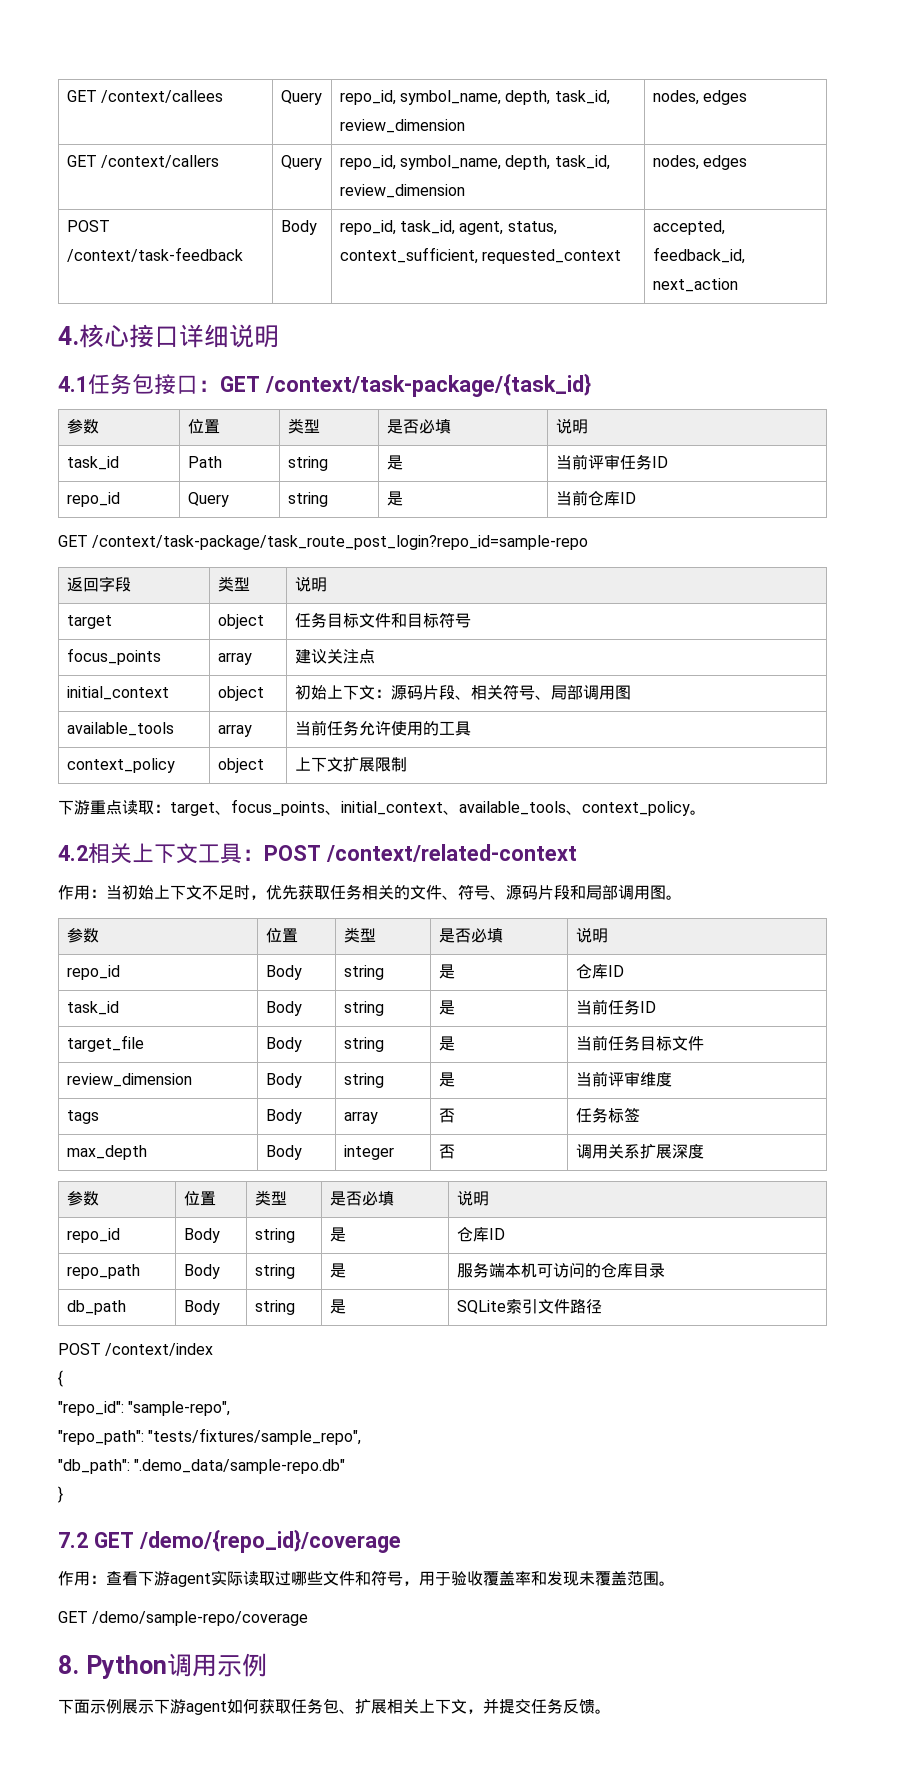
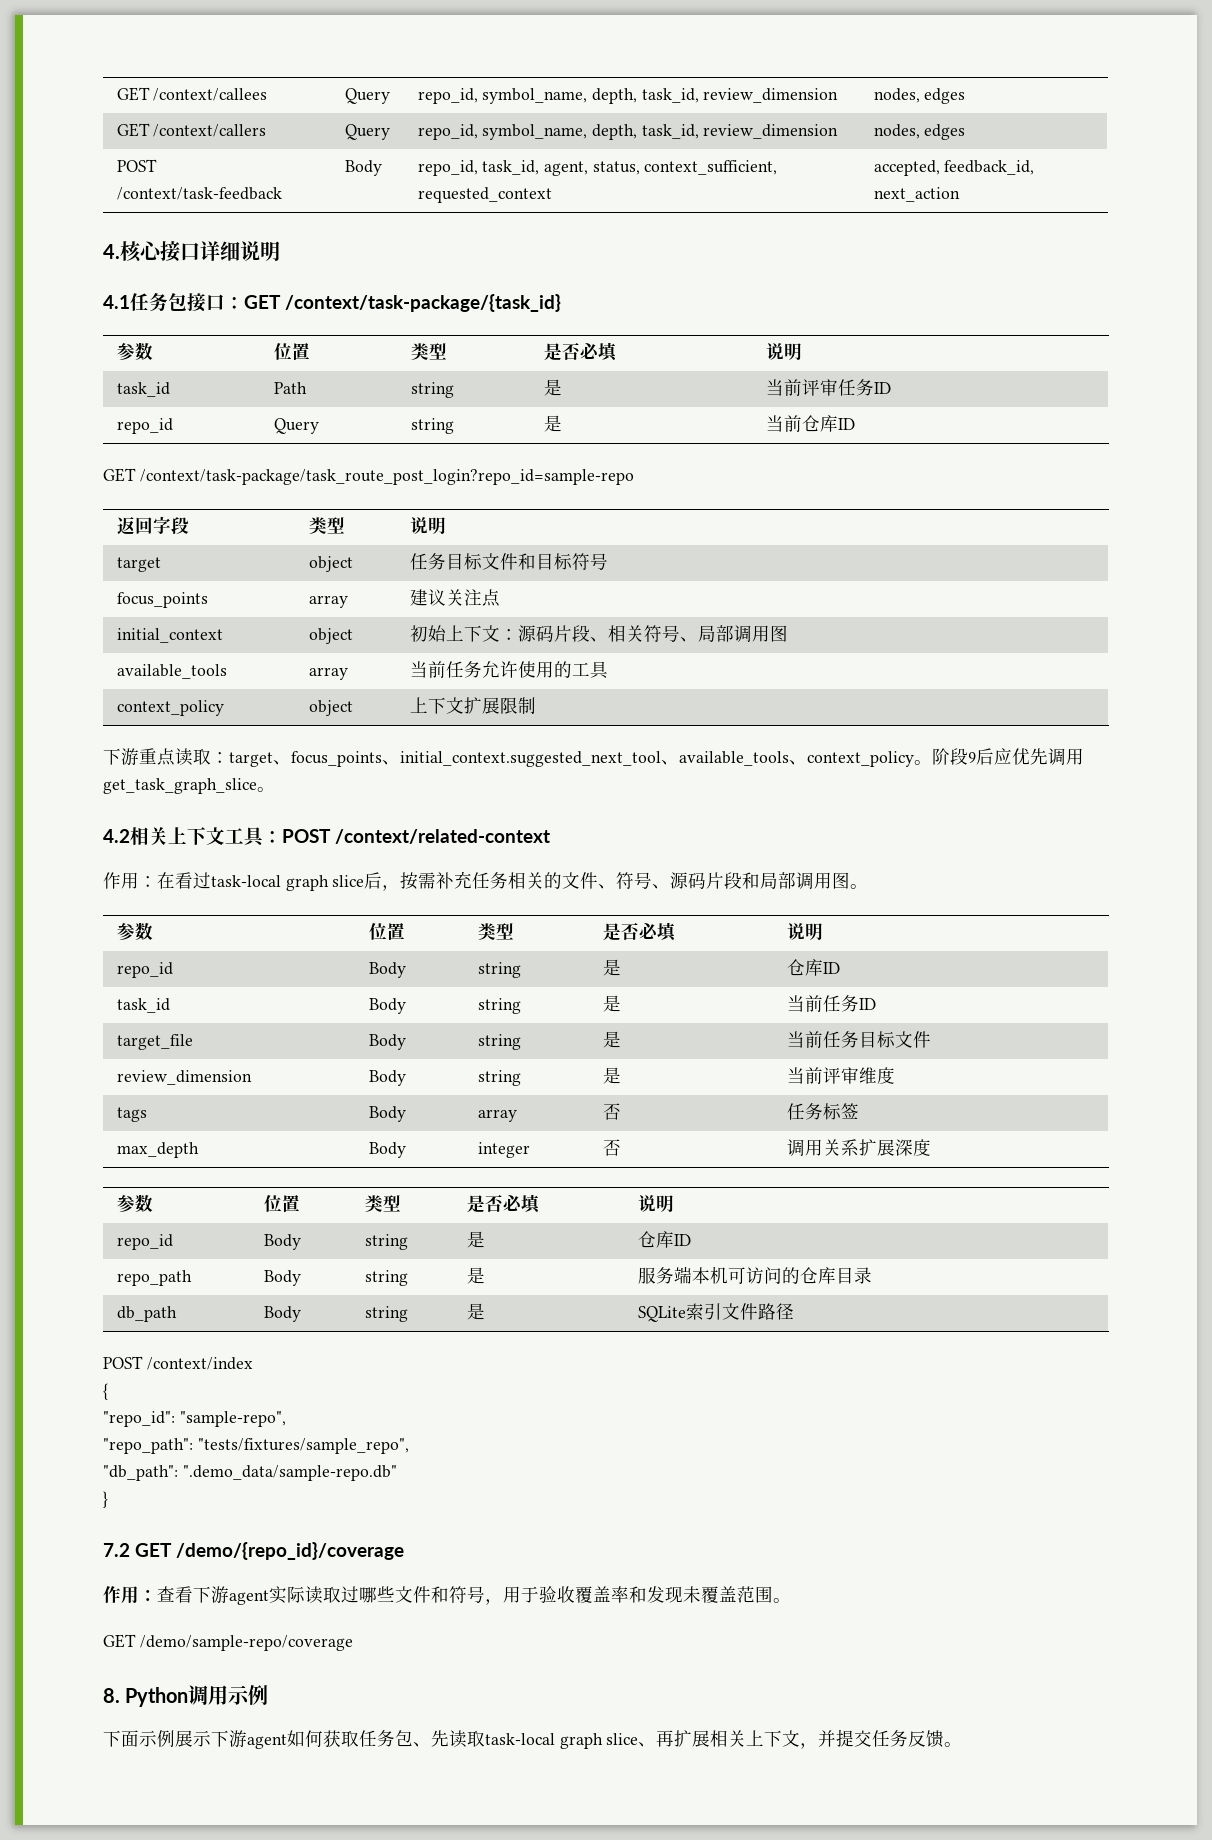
- 下游重点读取：target、focus_points、initial_context、available_tools、context_policy。
+ 下游重点读取：target、focus_points、initial_context.suggested_next_tool、available_tools、context_policy。阶段9后应优先调用get_task_graph_slice。
- 作用：当初始上下文不足时，优先获取任务相关的文件、符号、源码片段和局部调用图。
+ 作用：在看过task-local graph slice后，按需补充任务相关的文件、符号、源码片段和局部调用图。
- 下面示例展示下游agent如何获取任务包、扩展相关上下文，并提交任务反馈。
+ 下面示例展示下游agent如何获取任务包、先读取task-local graph slice、再扩展相关上下文，并提交任务反馈。

